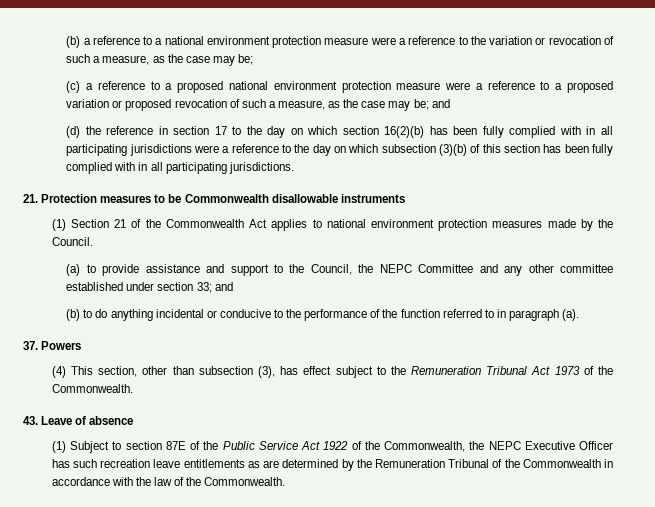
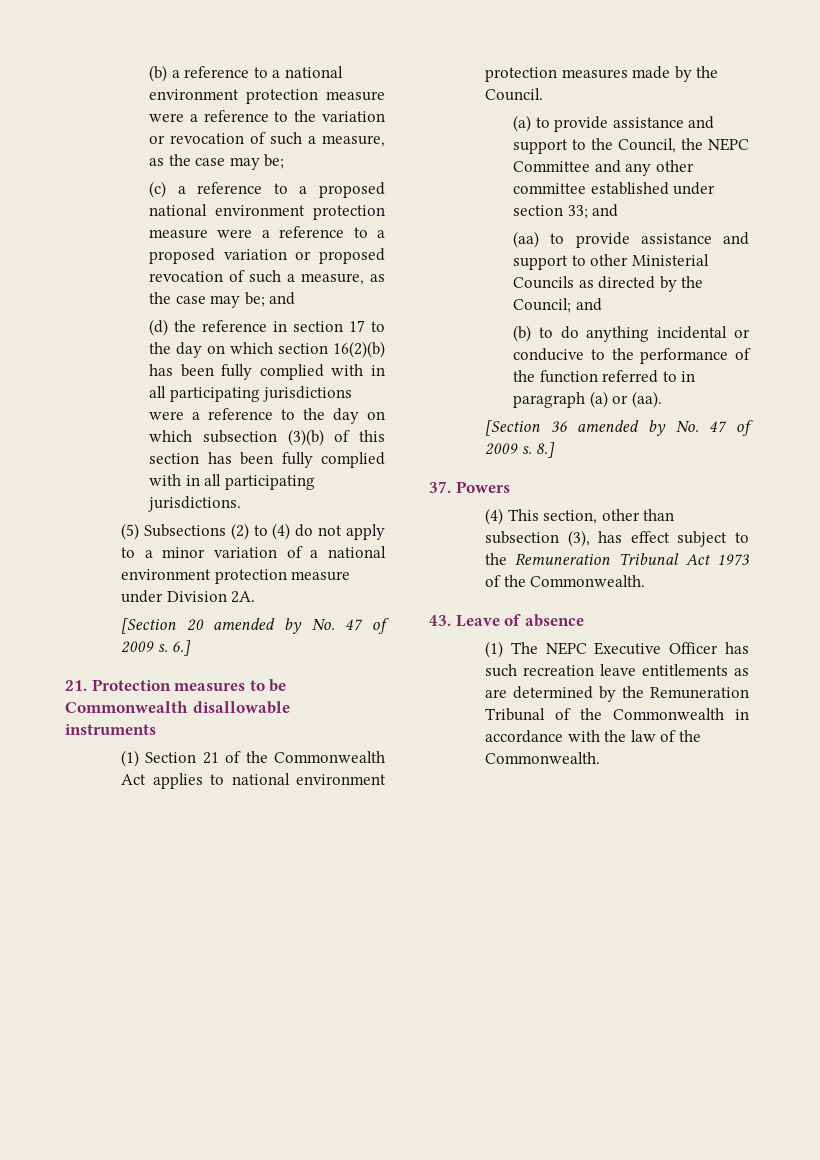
+ (5) Subsections (2) to (4) do not apply to a minor variation of a national environment protection measure under Division 2A.
+ [Section 20 amended by No. 47 of 2009 s. 6.]
+ (aa) to provide assistance and support to other Ministerial Councils as directed by the Council; and
- (b) to do anything incidental or conducive to the performance of the function referred to in paragraph (a).
+ (b) to do anything incidental or conducive to the performance of the function referred to in paragraph (a) or (aa).
+ [Section 36 amended by No. 47 of 2009 s. 8.]
- (1) Subject to section 87E of the Public Service Act 1922 of the Commonwealth, the NEPC Executive Officer has such recreation leave entitlements as are determined by the Remuneration Tribunal of the Commonwealth in accordance with the law of the Commonwealth.
+ (1) The NEPC Executive Officer has such recreation leave entitlements as are determined by the Remuneration Tribunal of the Commonwealth in accordance with the law of the Commonwealth.

